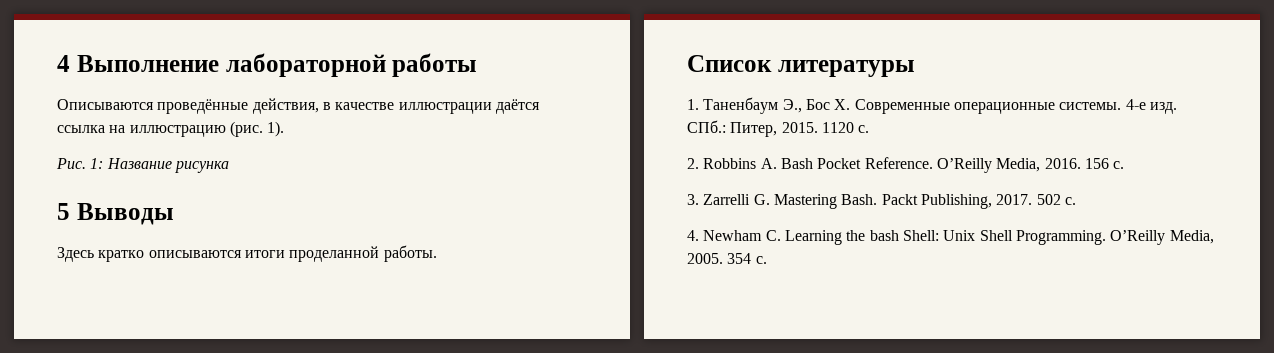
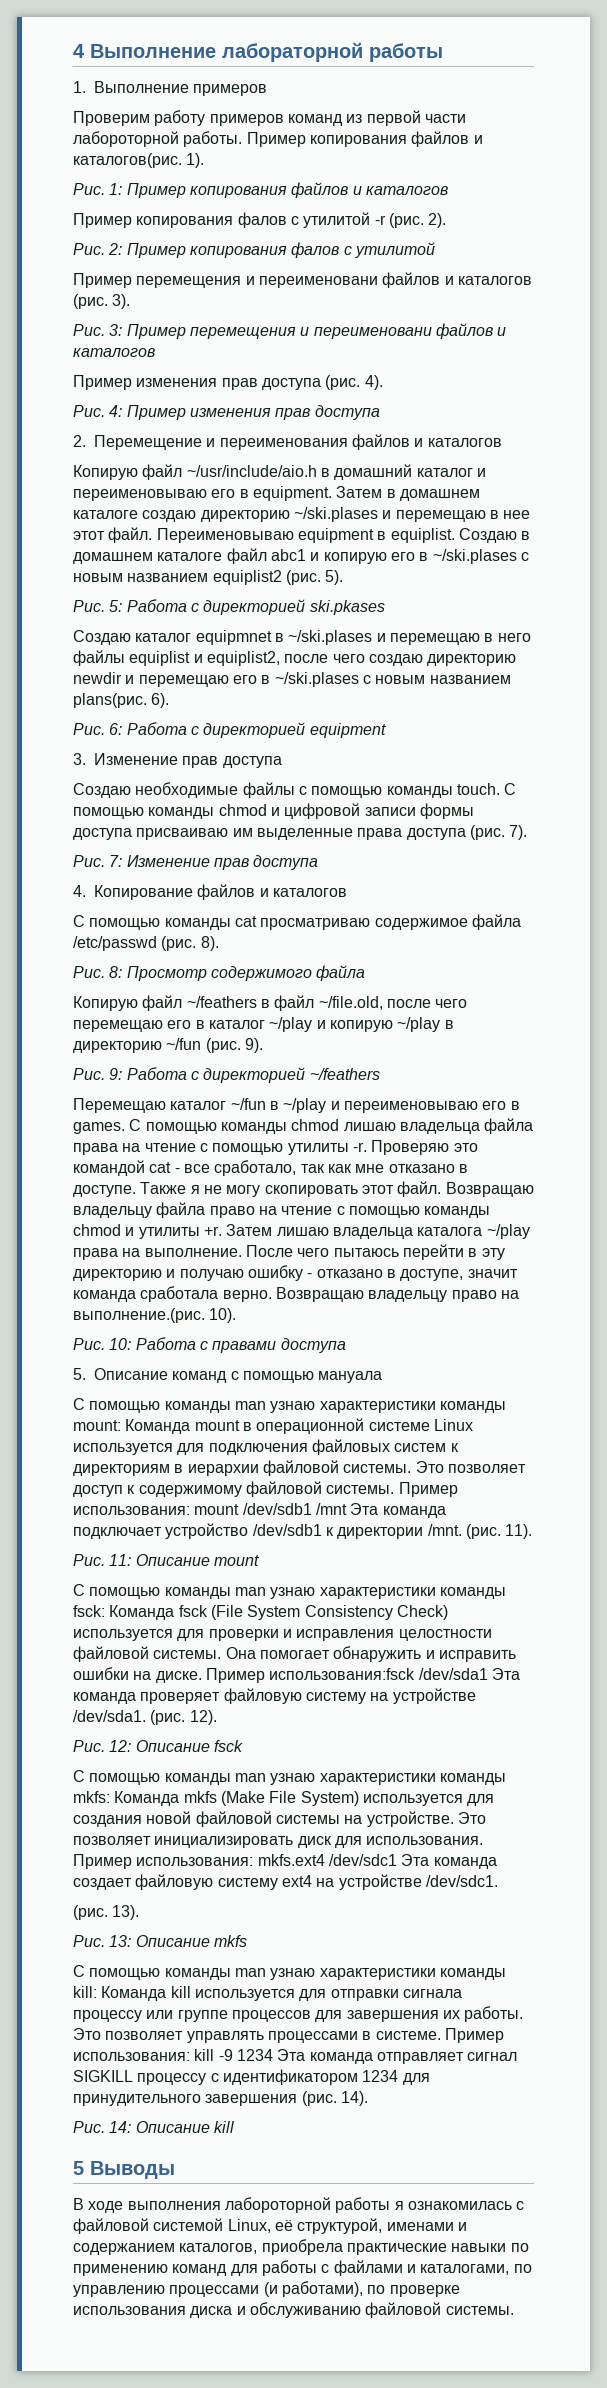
- Описываются проведённые действия, в качестве иллюстрации даётся ссылка на иллюстрацию (рис. 1).
- Рис. 1: Название рисунка
+ 1. Выполнение примеров
+ Проверим работу примеров команд из первой части лабороторной работы. Пример копирования файлов и каталогов(рис. 1).
+ Рис. 1: Пример копирования файлов и каталогов
+ Пример копирования фалов с утилитой -r (рис. 2).
+ Рис. 2: Пример копирования фалов с утилитой
+ Пример перемещения и переименовани файлов и каталогов (рис. 3).
+ Рис. 3: Пример перемещения и переименовани файлов и каталогов
+ Пример изменения прав доступа (рис. 4).
+ Рис. 4: Пример изменения прав доступа
+ 2. Перемещение и переименования файлов и каталогов
+ Копирую файл ~/usr/include/aio.h в домашний каталог и переименовываю его в equipment. Затем в домашнем каталоге создаю директорию ~/ski.plases и перемещаю в нее этот файл. Переименовываю equipment в equiplist. Создаю в домашнем каталоге файл abc1 и копирую его в ~/ski.plases с новым названием equiplist2 (рис. 5).
+ Рис. 5: Работа с директорией ski.pkases
+ Создаю каталог equipmnet в ~/ski.plases и перемещаю в него файлы equiplist и equiplist2, после чего создаю директорию newdir и перемещаю его в ~/ski.plases с новым названием plans(рис. 6).
+ Рис. 6: Работа с директорией equipment
+ 3. Изменение прав доступа
+ Создаю необходимые файлы с помощью команды touch. С помощью команды chmod и цифровой записи формы доступа присваиваю им выделенные права доступа (рис. 7).
+ Рис. 7: Изменение прав доступа
+ 4. Копирование файлов и каталогов
+ С помощью команды cat просматриваю содержимое файла /etc/passwd (рис. 8).
+ Рис. 8: Просмотр содержимого файла
+ Копирую файл ~/feathers в файл ~/file.old, после чего перемещаю его в каталог ~/play и копирую ~/play в директорию ~/fun (рис. 9).
+ Рис. 9: Работа с директорией ~/feathers
+ Перемещаю каталог ~/fun в ~/play и переименовываю его в games. С помощью команды chmod лишаю владельца файла права на чтение с помощью утилиты -r. Проверяю это командой cat - все сработало, так как мне отказано в доступе. Также я не могу скопировать этот файл. Возвращаю владельцу файла право на чтение с помощью команды chmod и утилиты +r. Затем лишаю владельца каталога ~/play права на выполнение. После чего пытаюсь перейти в эту директорию и получаю ошибку - отказано в доступе, значит команда сработала верно. Возвращаю владельцу право на выполнение.(рис. 10).
+ Рис. 10: Работа с правами доступа
+ 5. Описание команд с помощью мануала
+ С помощью команды man узнаю характеристики команды mount: Команда mount в операционной системе Linux используется для подключения файловых систем к директориям в иерархии файловой системы. Это позволяет доступ к содержимому файловой системы. Пример использования: mount /dev/sdb1 /mnt Эта команда подключает устройство /dev/sdb1 к директории /mnt. (рис. 11).
+ Рис. 11: Описание mount
+ С помощью команды man узнаю характеристики команды fsck: Команда fsck (File System Consistency Check) используется для проверки и исправления целостности файловой системы. Она помогает обнаружить и исправить ошибки на диске. Пример использования:fsck /dev/sda1 Эта команда проверяет файловую систему на устройстве /dev/sda1. (рис. 12).
+ Рис. 12: Описание fsck
+ С помощью команды man узнаю характеристики команды mkfs: Команда mkfs (Make File System) используется для создания новой файловой системы на устройстве. Это позволяет инициализировать диск для использования. Пример использования: mkfs.ext4 /dev/sdc1 Эта команда создает файловую систему ext4 на устройстве /dev/sdc1.
+ (рис. 13).
+ Рис. 13: Описание mkfs
+ С помощью команды man узнаю характеристики команды kill: Команда kill используется для отправки сигнала процессу или группе процессов для завершения их работы. Это позволяет управлять процессами в системе. Пример использования: kill -9 1234 Эта команда отправляет сигнал SIGKILL процессу с идентификатором 1234 для принудительного завершения (рис. 14).
+ Рис. 14: Описание kill
  5 Выводы
- Здесь кратко описываются итоги проделанной работы.
- Список литературы
- 1. Таненбаум Э., Бос Х. Современные операционные системы. 4-е изд. СПб.: Питер, 2015. 1120 с.
- 2. Robbins A. Bash Pocket Reference. O’Reilly Media, 2016. 156 с.
- 3. Zarrelli G. Mastering Bash. Packt Publishing, 2017. 502 с.
- 4. Newham C. Learning the bash Shell: Unix Shell Programming. O’Reilly Media, 2005. 354 с.
+ В ходе выполнения лабороторной работы я ознакомилась с файловой системой Linux, её структурой, именами и содержанием каталогов, приобрела практические навыки по применению команд для работы с файлами и каталогами, по управлению процессами (и работами), по проверке использования диска и обслуживанию файловой системы.

